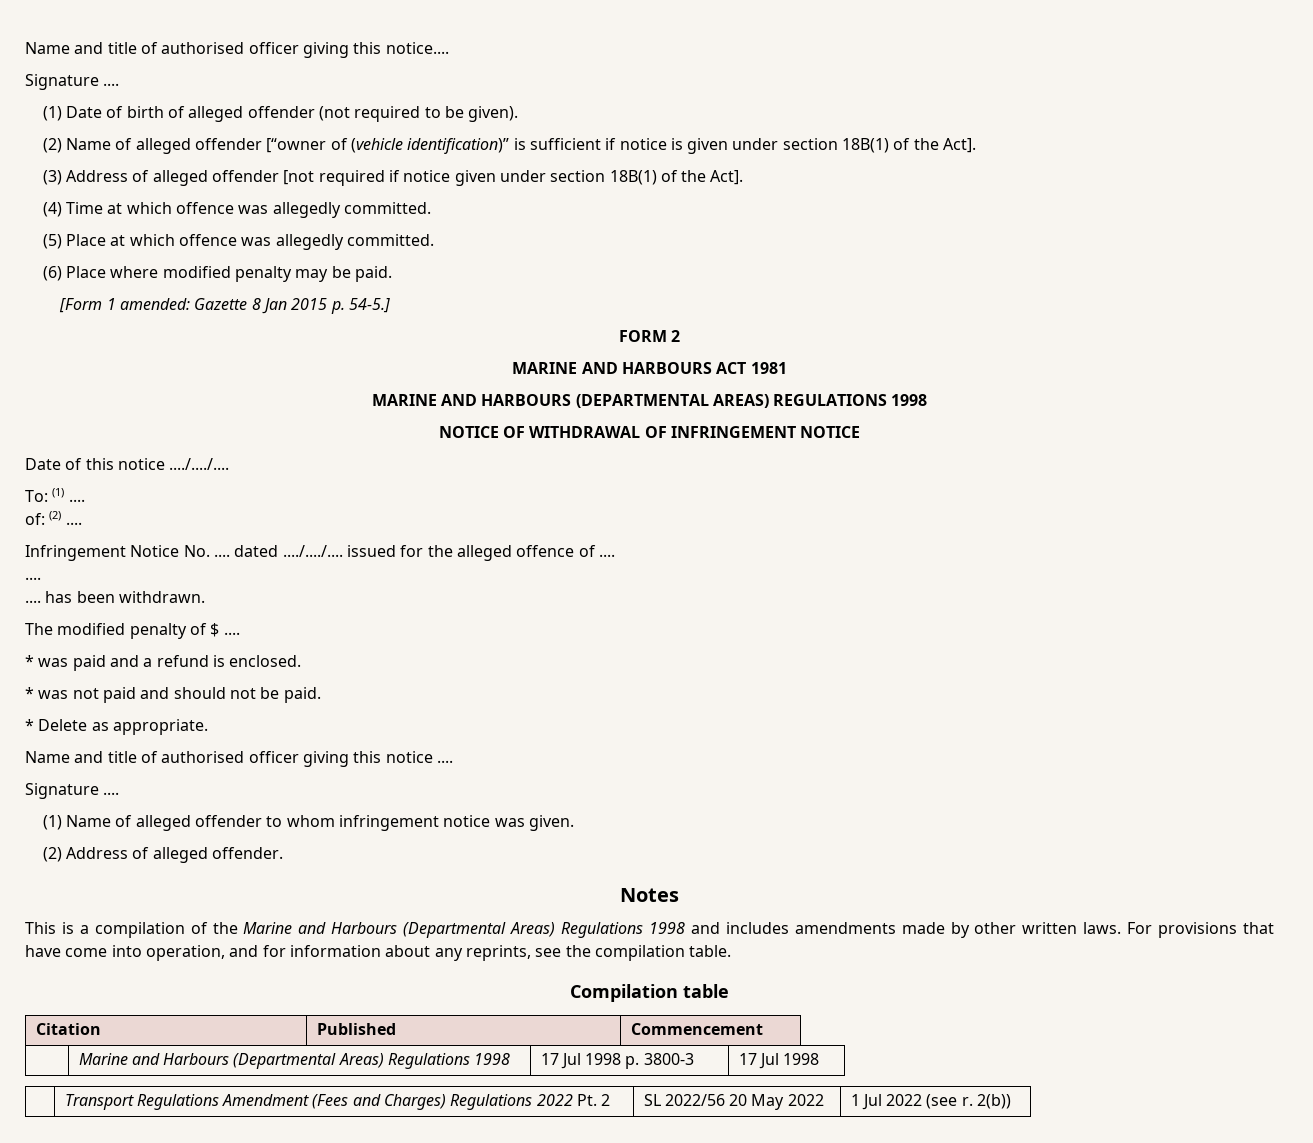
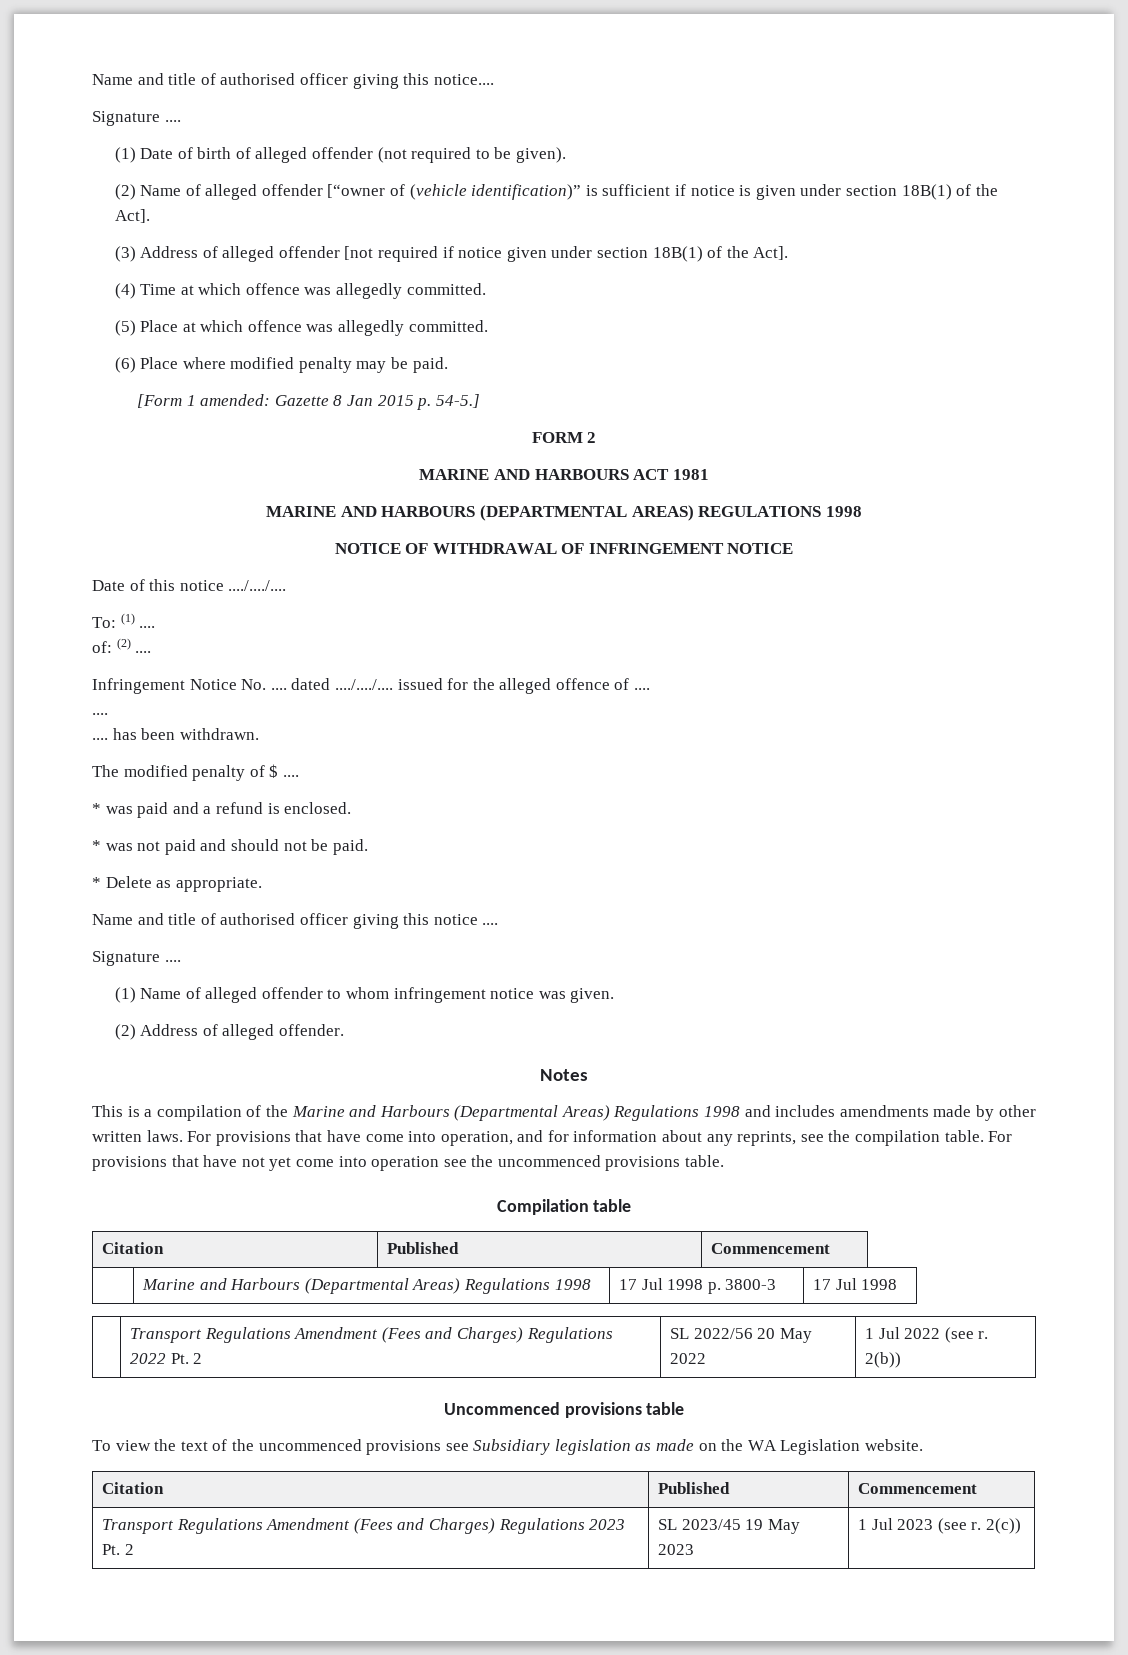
+ For provisions that have not yet come into operation see the uncommenced provisions table.
+ Uncommenced provisions table
+ To view the text of the uncommenced provisions see Subsidiary legislation as made on the WA Legislation website.
+ Citation | Published | Commencement
+ Transport Regulations Amendment (Fees and Charges) Regulations 2023 Pt. 2 | SL 2023/45 19 May 2023 | 1 Jul 2023 (see r. 2(c))

